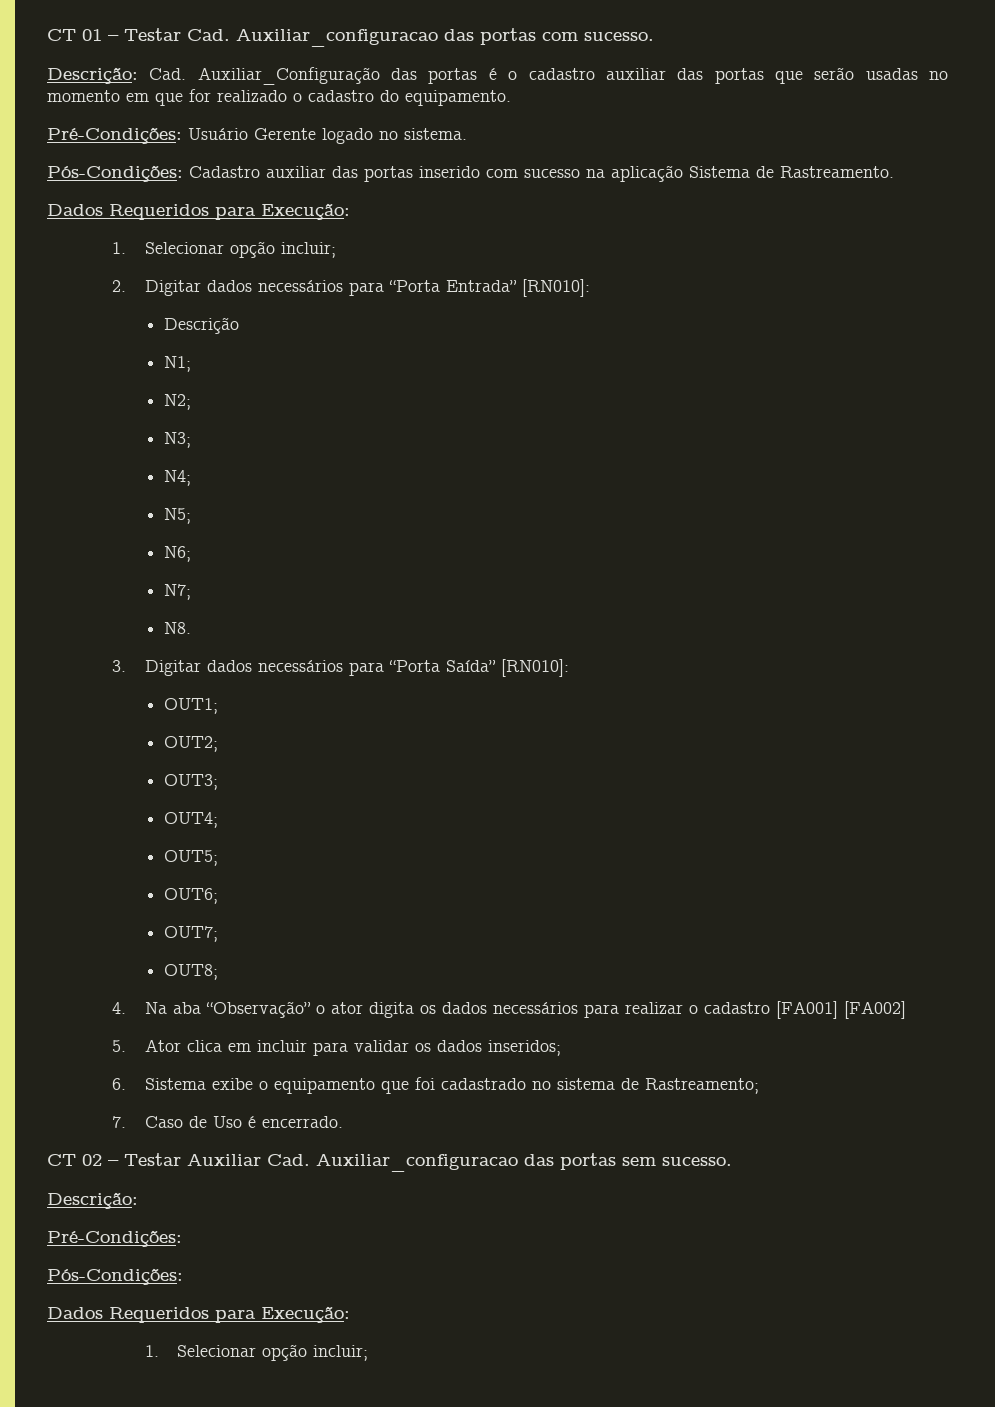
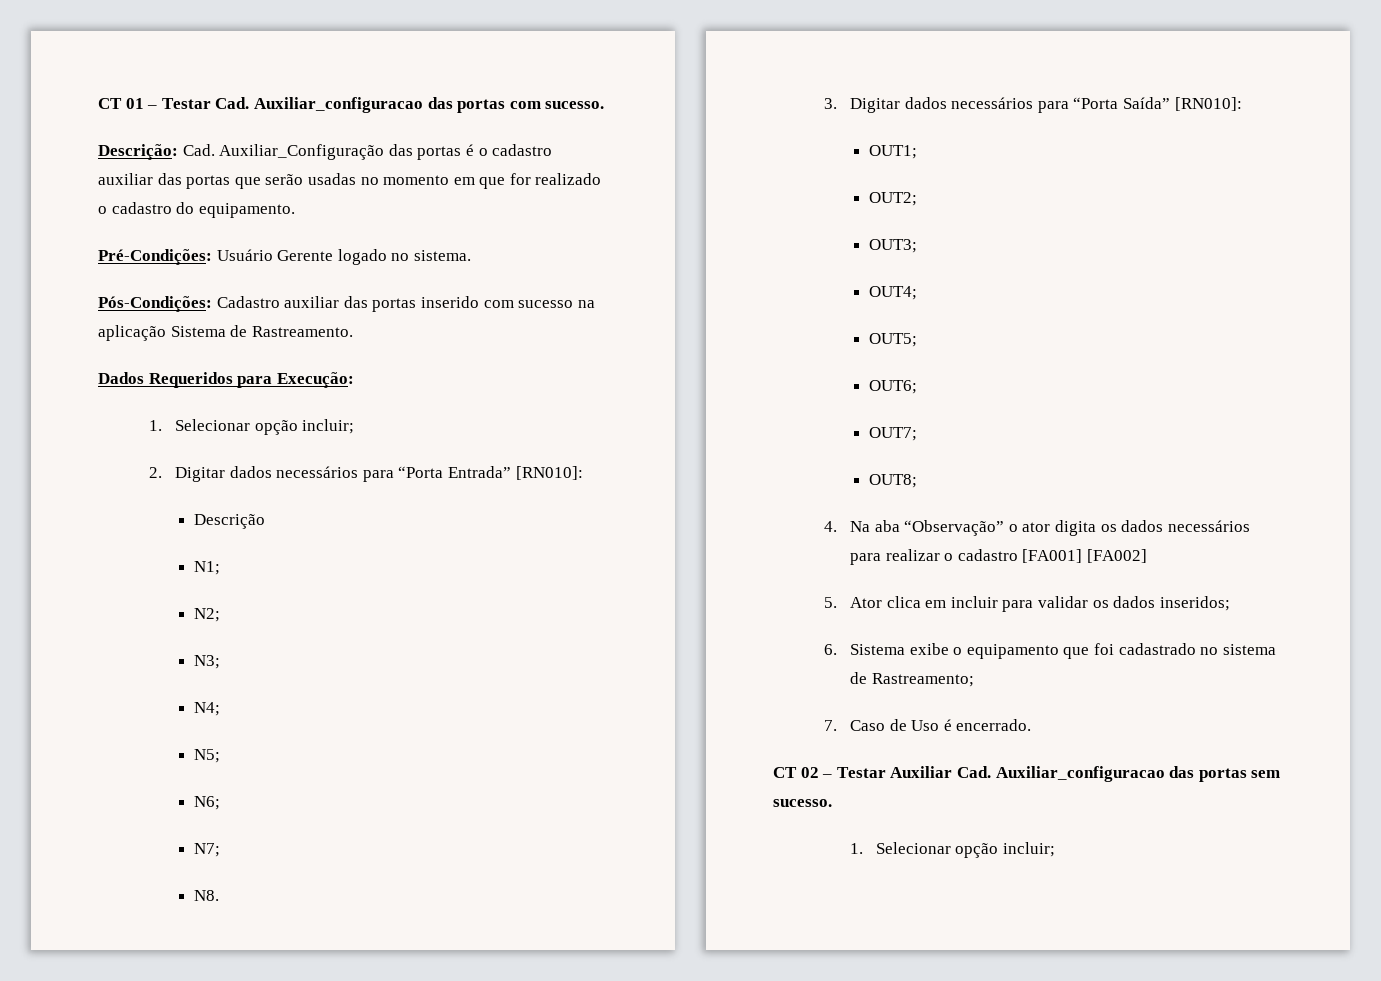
  CT 02 – Testar Auxiliar Cad. Auxiliar_configuracao das portas sem sucesso.
- Descrição:
- Pré-Condições:
- Pós-Condições:
- Dados Requeridos para Execução:

